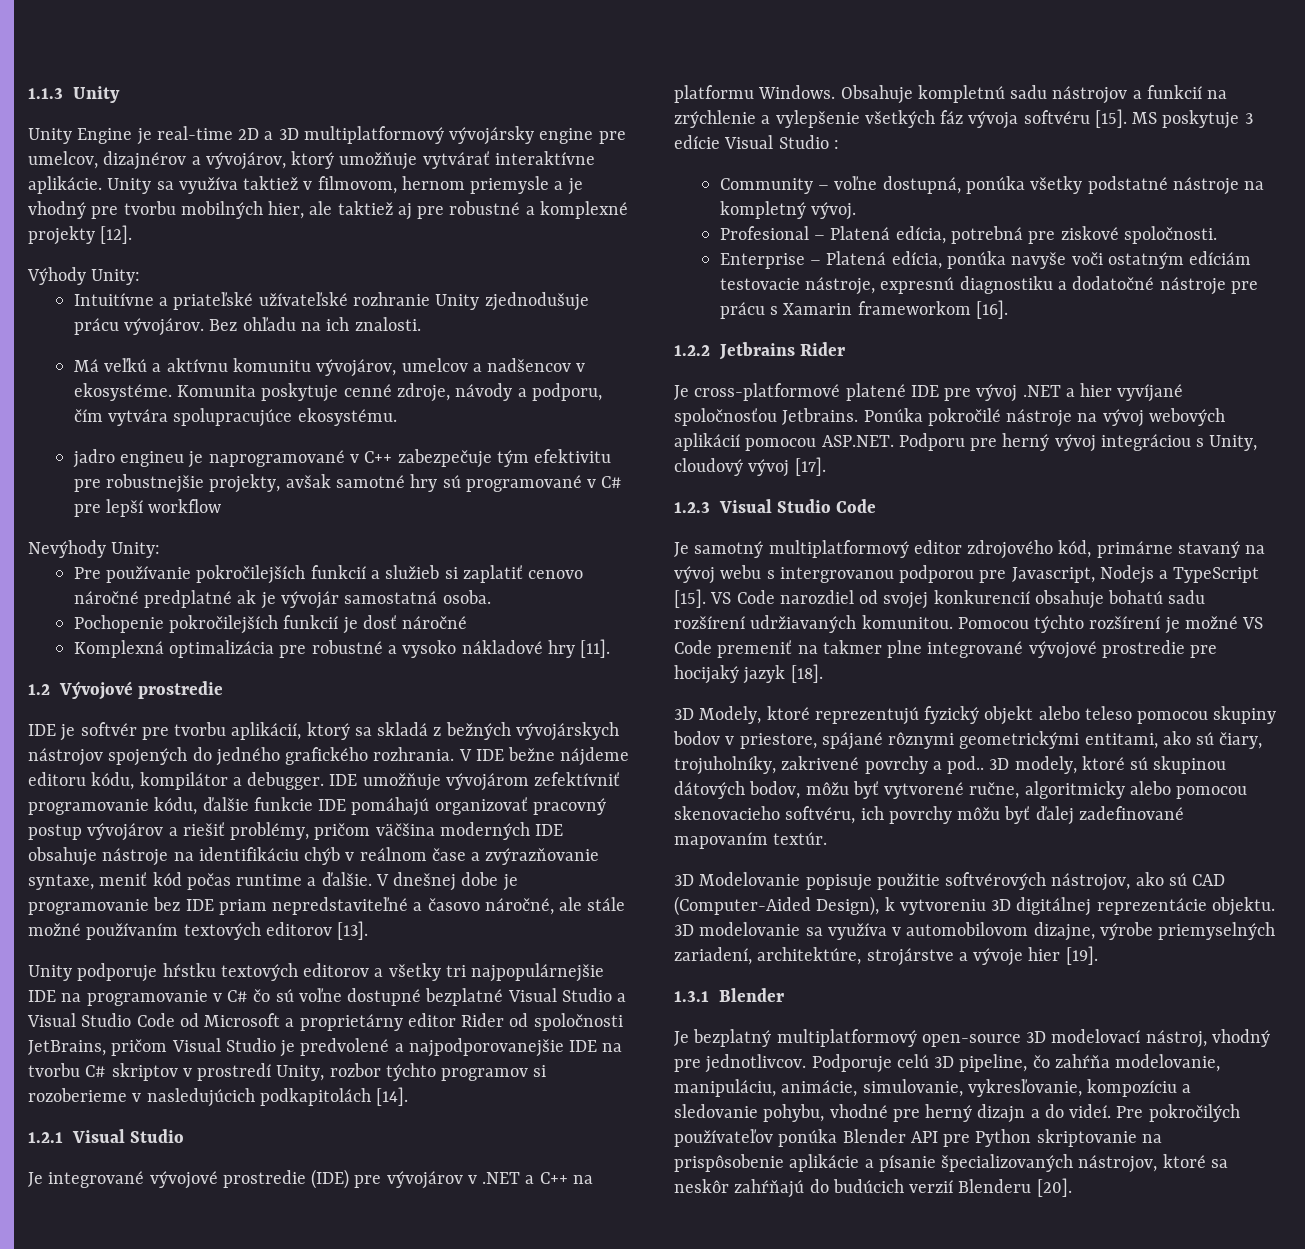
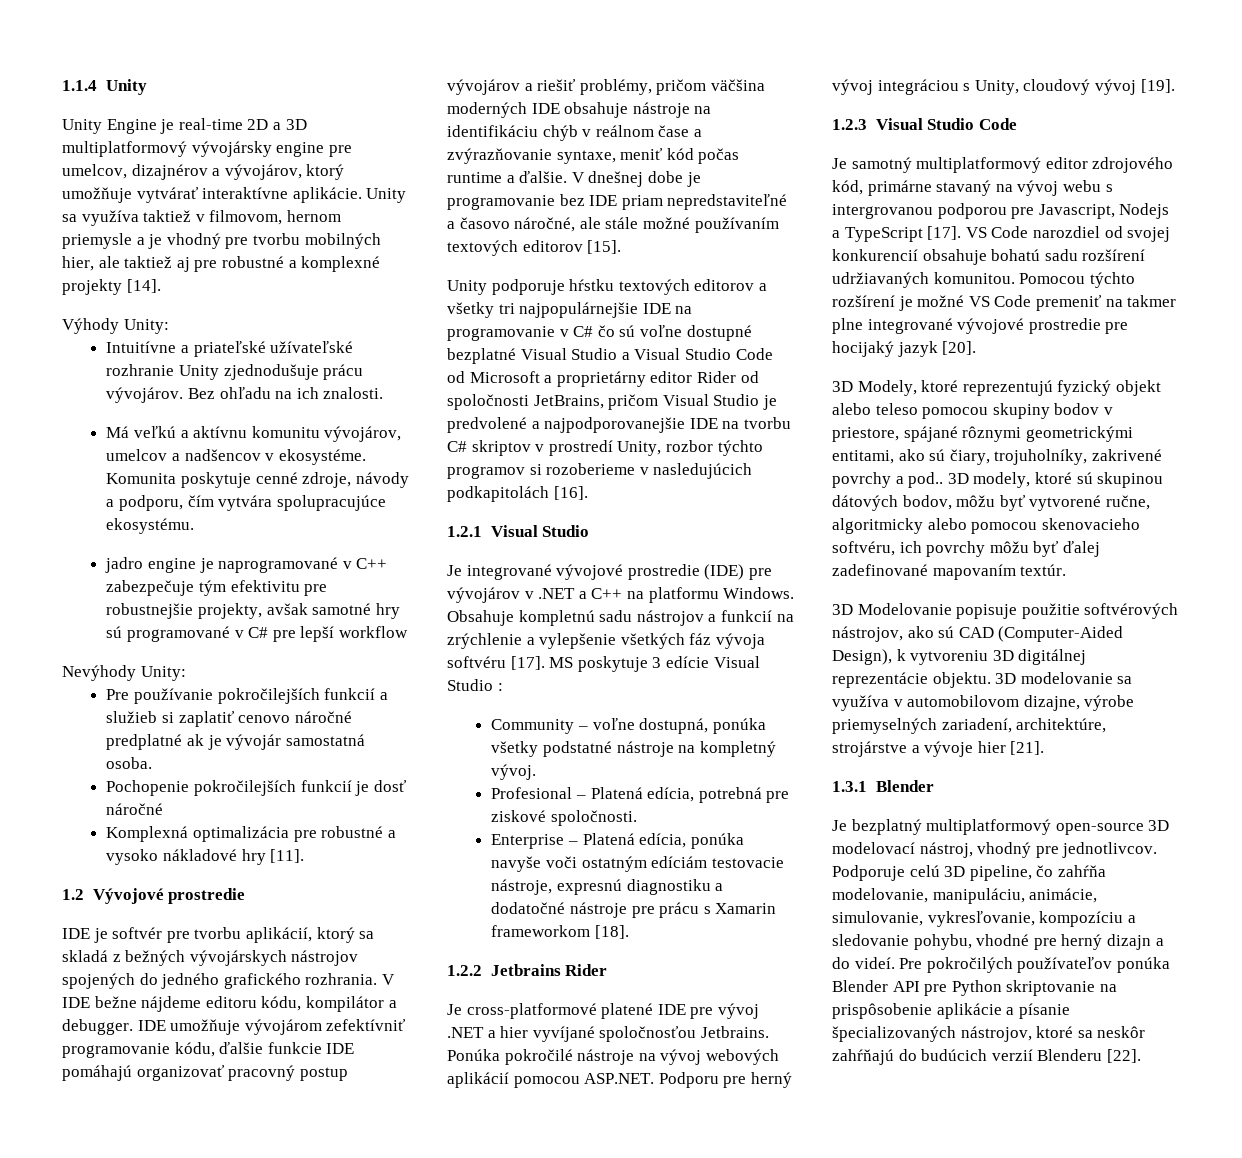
- 1.1.3 Unity
+ 1.1.4 Unity
- Unity sa využíva taktiež v filmovom, hernom priemysle a je vhodný pre tvorbu mobilných hier, ale taktiež aj pre robustné a komplexné projekty [12].
+ Unity sa využíva taktiež v filmovom, hernom priemysle a je vhodný pre tvorbu mobilných hier, ale taktiež aj pre robustné a komplexné projekty [14].
- jadro engineu je naprogramované v C++ zabezpečuje tým efektivitu pre robustnejšie projekty, avšak samotné hry sú programované v C# pre lepší workflow
+ jadro engine je naprogramované v C++ zabezpečuje tým efektivitu pre robustnejšie projekty, avšak samotné hry sú programované v C# pre lepší workflow
- V dnešnej dobe je programovanie bez IDE priam nepredstaviteľné a časovo náročné, ale stále možné používaním textových editorov [13].
+ V dnešnej dobe je programovanie bez IDE priam nepredstaviteľné a časovo náročné, ale stále možné používaním textových editorov [15].
- Unity podporuje hŕstku textových editorov a všetky tri najpopulárnejšie IDE na programovanie v C# čo sú voľne dostupné bezplatné Visual Studio a Visual Studio Code od Microsoft a proprietárny editor Rider od spoločnosti JetBrains, pričom Visual Studio je predvolené a najpodporovanejšie IDE na tvorbu C# skriptov v prostredí Unity, rozbor týchto programov si rozoberieme v nasledujúcich podkapitolách [14].
+ Unity podporuje hŕstku textových editorov a všetky tri najpopulárnejšie IDE na programovanie v C# čo sú voľne dostupné bezplatné Visual Studio a Visual Studio Code od Microsoft a proprietárny editor Rider od spoločnosti JetBrains, pričom Visual Studio je predvolené a najpodporovanejšie IDE na tvorbu C# skriptov v prostredí Unity, rozbor týchto programov si rozoberieme v nasledujúcich podkapitolách [16].
- Obsahuje kompletnú sadu nástrojov a funkcií na zrýchlenie a vylepšenie všetkých fáz vývoja softvéru [15].
+ Obsahuje kompletnú sadu nástrojov a funkcií na zrýchlenie a vylepšenie všetkých fáz vývoja softvéru [17].
- Enterprise – Platená edícia, ponúka navyše voči ostatným edíciám testovacie nástroje, expresnú diagnostiku a dodatočné nástroje pre prácu s Xamarin frameworkom [16].
+ Enterprise – Platená edícia, ponúka navyše voči ostatným edíciám testovacie nástroje, expresnú diagnostiku a dodatočné nástroje pre prácu s Xamarin frameworkom [18].
- Ponúka pokročilé nástroje na vývoj webových aplikácií pomocou ASP.NET. Podporu pre herný vývoj integráciou s Unity, cloudový vývoj [17].
+ Ponúka pokročilé nástroje na vývoj webových aplikácií pomocou ASP.NET. Podporu pre herný vývoj integráciou s Unity, cloudový vývoj [19].
- Je samotný multiplatformový editor zdrojového kód, primárne stavaný na vývoj webu s intergrovanou podporou pre Javascript, Nodejs a TypeScript [15].
+ Je samotný multiplatformový editor zdrojového kód, primárne stavaný na vývoj webu s intergrovanou podporou pre Javascript, Nodejs a TypeScript [17].
- Pomocou týchto rozšírení je možné VS Code premeniť na takmer plne integrované vývojové prostredie pre hocijaký jazyk [18].
+ Pomocou týchto rozšírení je možné VS Code premeniť na takmer plne integrované vývojové prostredie pre hocijaký jazyk [20].
- 3D modelovanie sa využíva v automobilovom dizajne, výrobe priemyselných zariadení, architektúre, strojárstve a vývoje hier [19].
+ 3D modelovanie sa využíva v automobilovom dizajne, výrobe priemyselných zariadení, architektúre, strojárstve a vývoje hier [21].
- Pre pokročilých používateľov ponúka Blender API pre Python skriptovanie na prispôsobenie aplikácie a písanie špecializovaných nástrojov, ktoré sa neskôr zahŕňajú do budúcich verzií Blenderu [20].
+ Pre pokročilých používateľov ponúka Blender API pre Python skriptovanie na prispôsobenie aplikácie a písanie špecializovaných nástrojov, ktoré sa neskôr zahŕňajú do budúcich verzií Blenderu [22].

